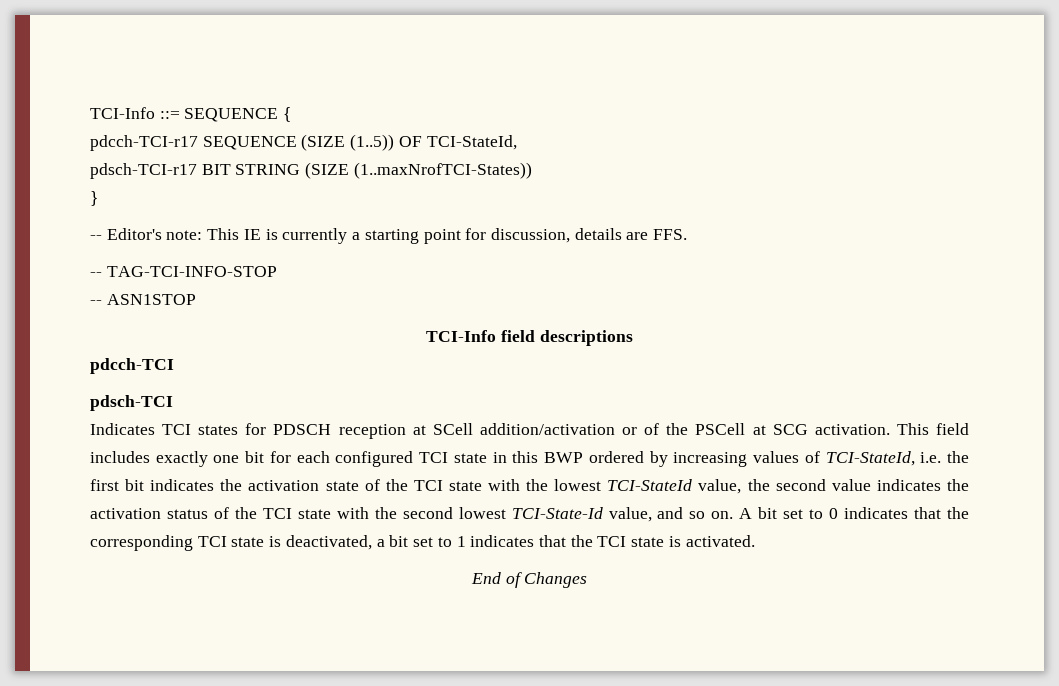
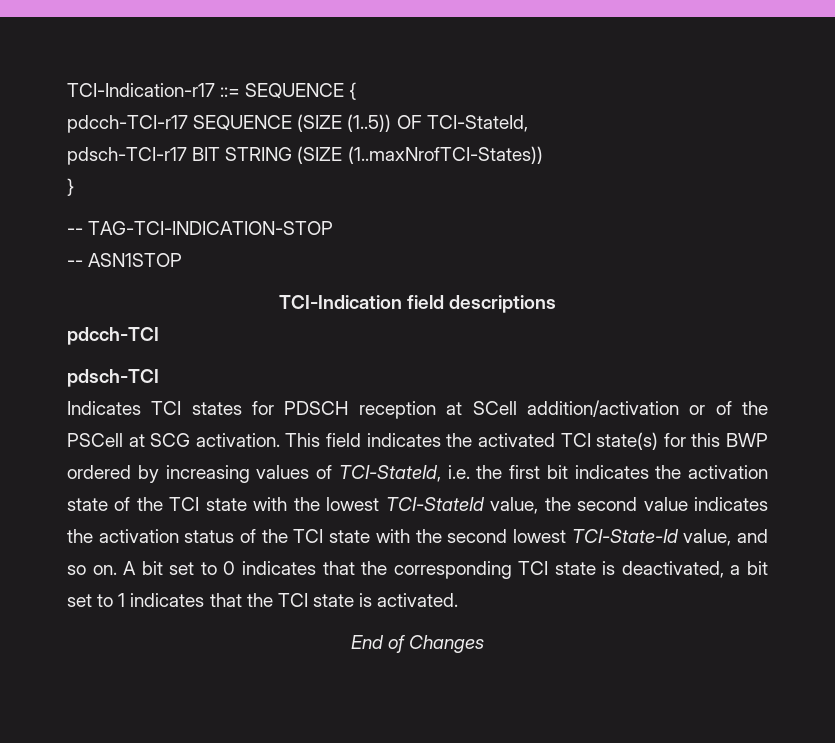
- TCI-Info ::= SEQUENCE {
+ TCI-Indication-r17 ::= SEQUENCE {
- -- Editor's note: This IE is currently a starting point for discussion, details are FFS.
- -- TAG-TCI-INFO-STOP
+ -- TAG-TCI-INDICATION-STOP
- TCI-Info field descriptions
+ TCI-Indication field descriptions
- This field includes exactly one bit for each configured TCI state in this BWP ordered by increasing values of TCI-StateId, i.e. the first bit indicates the activation state of the TCI state with the lowest TCI-StateId value, the second value indicates the activation status of the TCI state with the second lowest TCI-State-Id value, and so on.
+ This field indicates the activated TCI state(s) for this BWP ordered by increasing values of TCI-StateId, i.e. the first bit indicates the activation state of the TCI state with the lowest TCI-StateId value, the second value indicates the activation status of the TCI state with the second lowest TCI-State-Id value, and so on.

